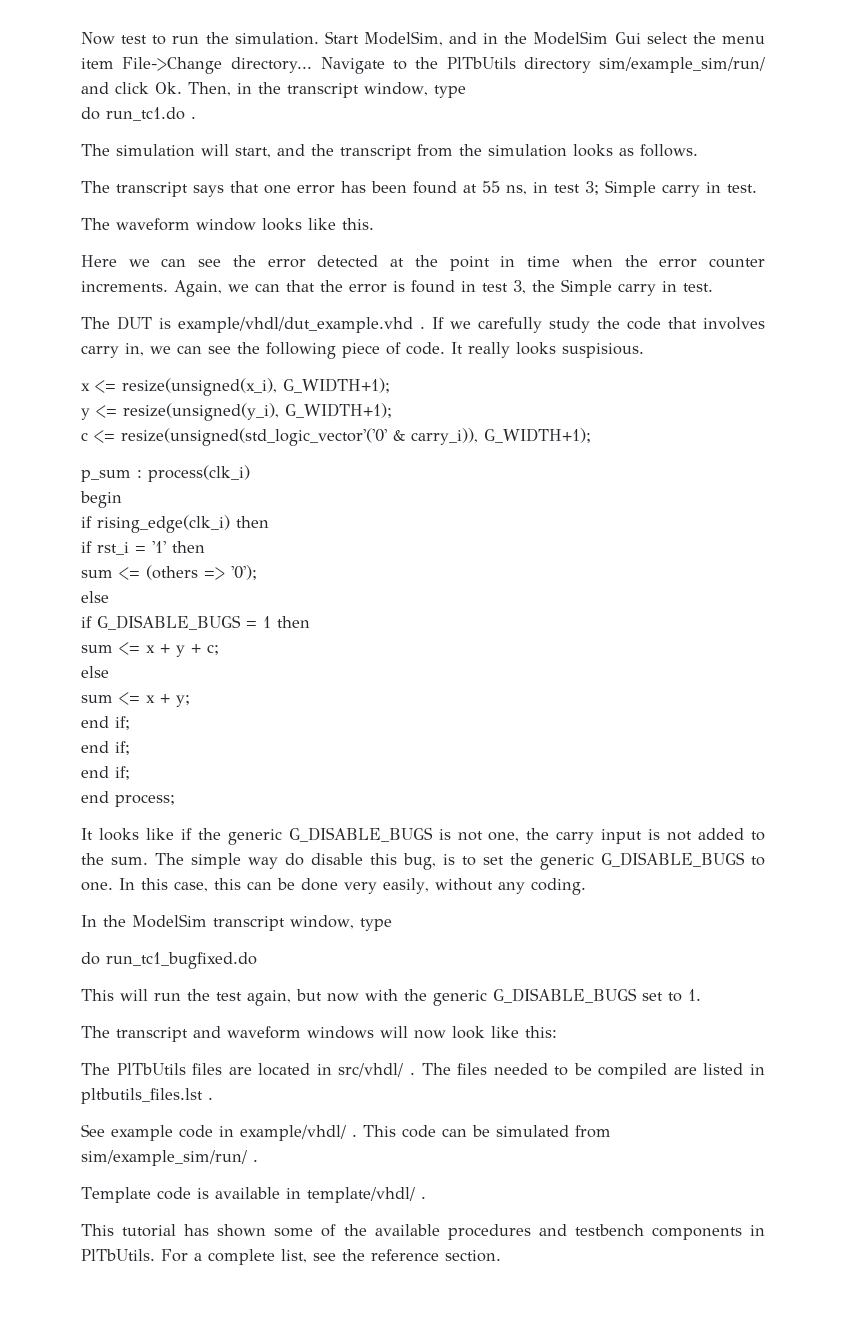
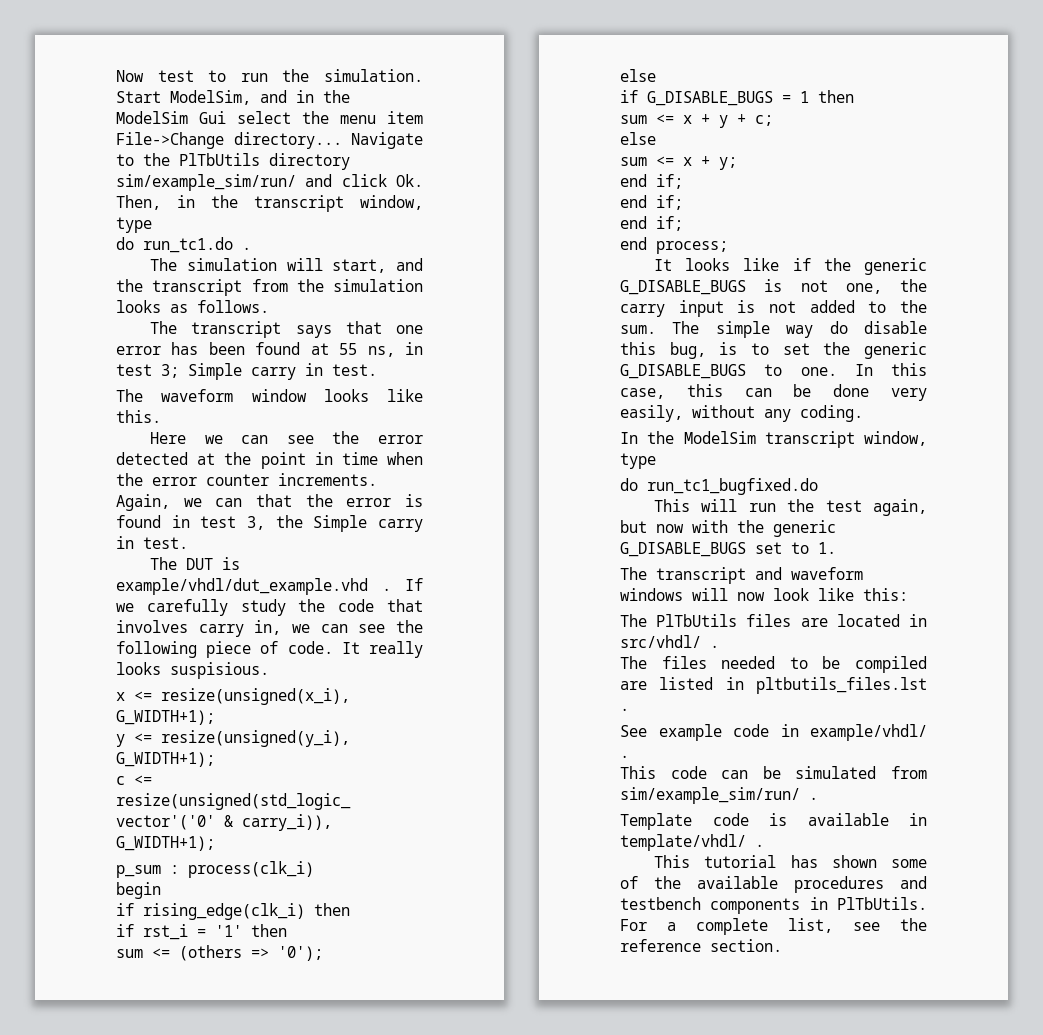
- The PlTbUtils files are located in src/vhdl/ . The files needed to be compiled are listed in pltbutils_files.lst .
+ The PlTbUtils files are located in src/vhdl/ .
+ The files needed to be compiled are listed in pltbutils_files.lst .
- See example code in example/vhdl/ . This code can be simulated from sim/example_sim/run/ .
+ See example code in example/vhdl/ .
+ This code can be simulated from sim/example_sim/run/ .

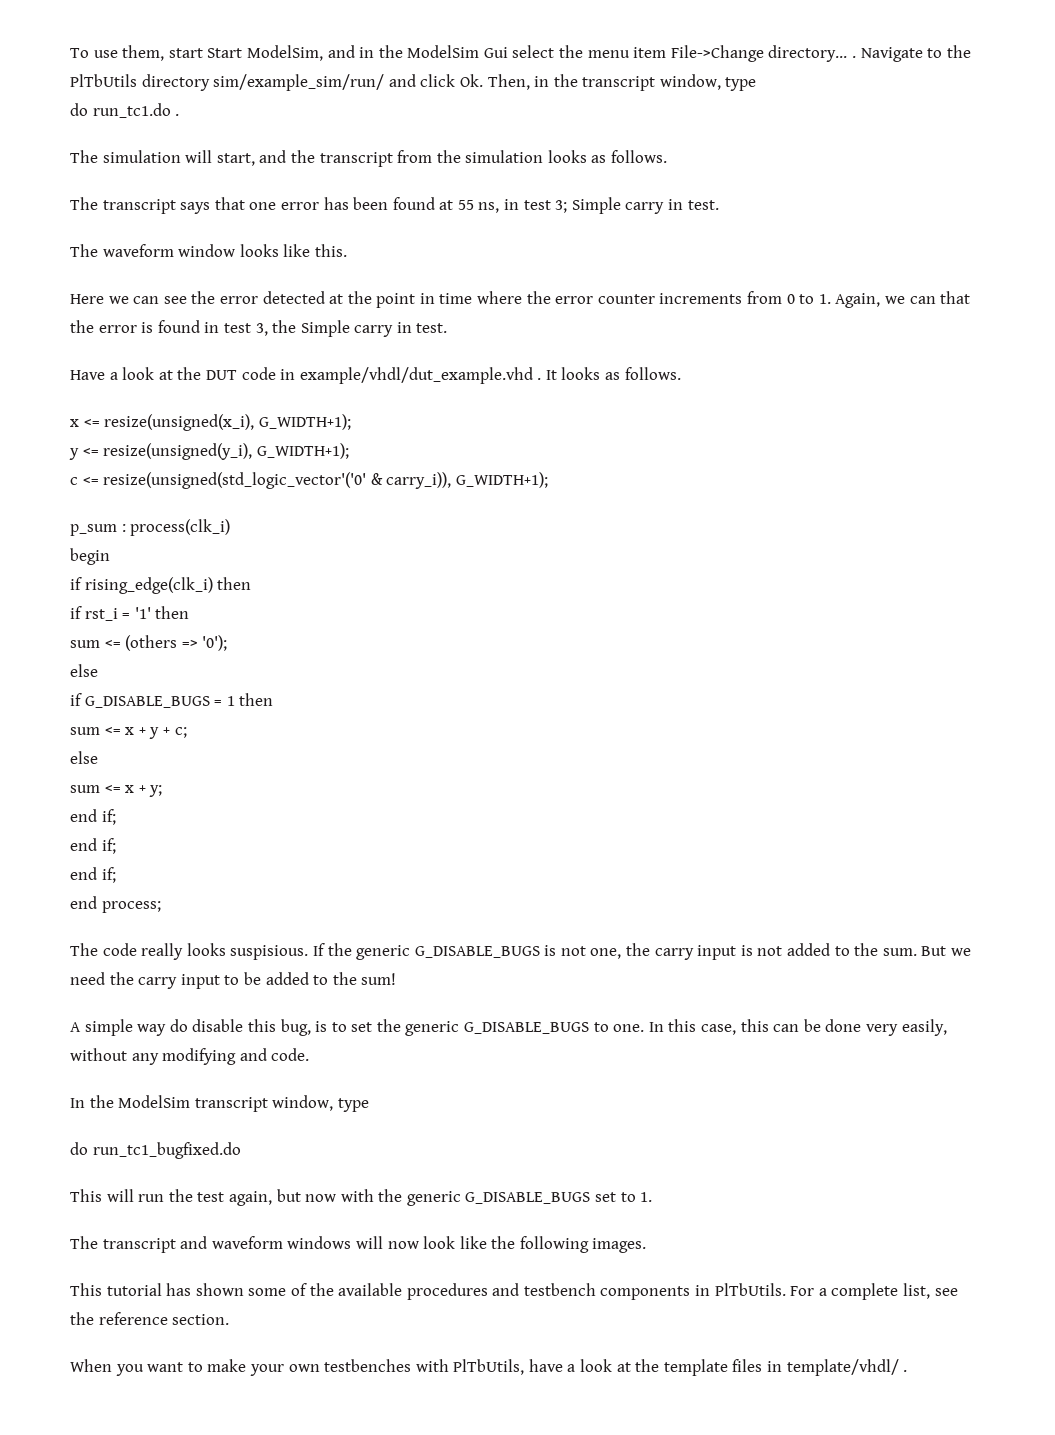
- Now test to run the simulation. Start ModelSim, and in the ModelSim Gui select the menu item File->Change directory...
+ To use them, start Start ModelSim, and in the ModelSim Gui select the menu item File->Change directory... .
- Here we can see the error detected at the point in time when the error counter increments. Again, we can that the error is found in test 3, the Simple carry in test.
+ Here we can see the error detected at the point in time where the error counter increments from 0 to 1. Again, we can that the error is found in test 3, the Simple carry in test.
- The DUT is example/vhdl/dut_example.vhd . If we carefully study the code that involves carry in, we can see the following piece of code. It really looks suspisious.
+ Have a look at the DUT code in example/vhdl/dut_example.vhd . It looks as follows.
- It looks like if the generic G_DISABLE_BUGS is not one, the carry input is not added to the sum.
+ The code really looks suspisious. If the generic G_DISABLE_BUGS is not one, the carry input is not added to the sum.
- The simple way do disable this bug, is to set the generic G_DISABLE_BUGS to one.
+ But we need the carry input to be added to the sum!
+ A simple way do disable this bug, is to set the generic G_DISABLE_BUGS to one.
- In this case, this can be done very easily, without any coding.
+ In this case, this can be done very easily, without any modifying and code.
- The transcript and waveform windows will now look like this:
- The PlTbUtils files are located in src/vhdl/ .
- The files needed to be compiled are listed in pltbutils_files.lst .
- See example code in example/vhdl/ .
- This code can be simulated from sim/example_sim/run/ .
- Template code is available in template/vhdl/ .
+ The transcript and waveform windows will now look like the following images.
+ When you want to make your own testbenches with PlTbUtils, have a look at the template files in template/vhdl/ .

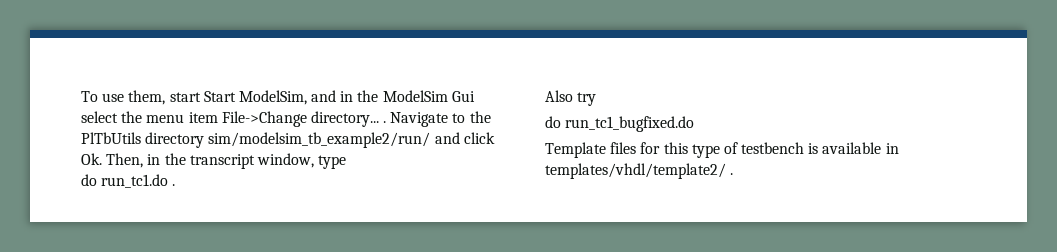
- Navigate to the PlTbUtils directory sim/example_sim/run/ and click Ok. Then, in the transcript window, type
+ Navigate to the PlTbUtils directory sim/modelsim_tb_example2/run/ and click Ok. Then, in the transcript window, type
- The simulation will start, and the transcript from the simulation looks as follows.
- The transcript says that one error has been found at 55 ns, in test 3; Simple carry in test.
- The waveform window looks like this.
- Here we can see the error detected at the point in time where the error counter increments from 0 to 1. Again, we can that the error is found in test 3, the Simple carry in test.
- Have a look at the DUT code in example/vhdl/dut_example.vhd . It looks as follows.
- x <= resize(unsigned(x_i), G_WIDTH+1);
- y <= resize(unsigned(y_i), G_WIDTH+1);
- c <= resize(unsigned(std_logic_vector'('0' & carry_i)), G_WIDTH+1);
- p_sum : process(clk_i)
- begin
- if rising_edge(clk_i) then
- if rst_i = '1' then
- sum <= (others => '0');
- else
- if G_DISABLE_BUGS = 1 then
- sum <= x + y + c;
- else
- sum <= x + y;
- end if;
- end if;
- end if;
- end process;
- The code really looks suspisious. If the generic G_DISABLE_BUGS is not one, the carry input is not added to the sum. But we need the carry input to be added to the sum!
- A simple way do disable this bug, is to set the generic G_DISABLE_BUGS to one. In this case, this can be done very easily, without any modifying and code.
- In the ModelSim transcript window, type
+ Also try
  do run_tc1_bugfixed.do
- This will run the test again, but now with the generic G_DISABLE_BUGS set to 1.
- The transcript and waveform windows will now look like the following images.
- This tutorial has shown some of the available procedures and testbench components in PlTbUtils. For a complete list, see the reference section.
- When you want to make your own testbenches with PlTbUtils, have a look at the template files in template/vhdl/ .
+ Template files for this type of testbench is available in templates/vhdl/template2/ .

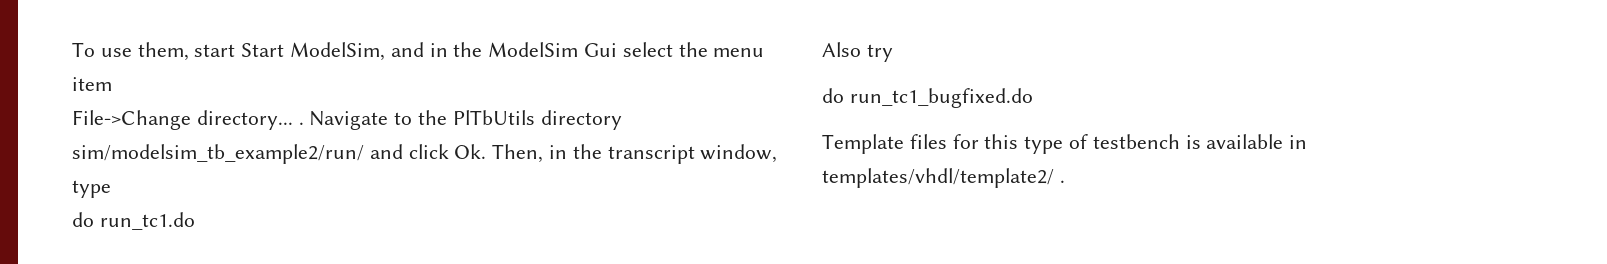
- To use them, start Start ModelSim, and in the ModelSim Gui select the menu item File->Change directory... .
+ To use them, start Start ModelSim, and in the ModelSim Gui select the menu item
+ File->Change directory... .
- do run_tc1.do .
+ do run_tc1.do

